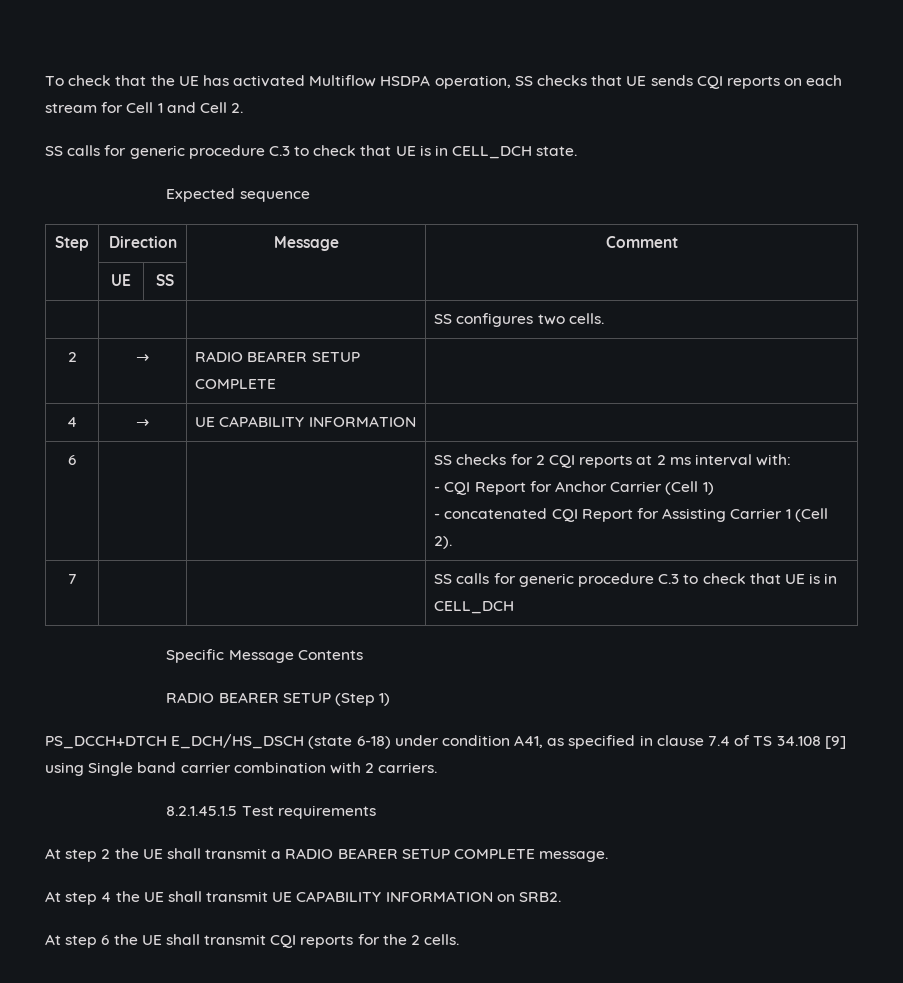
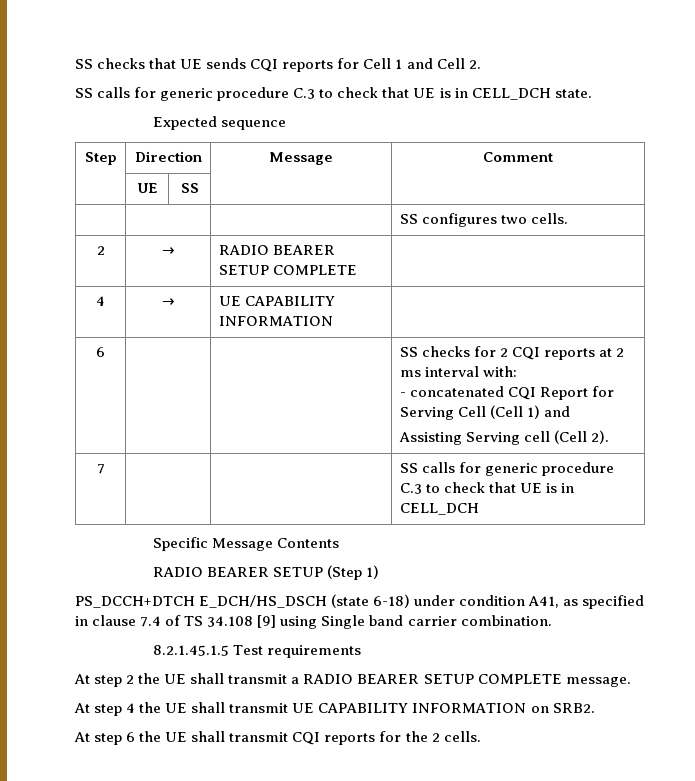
- To check that the UE has activated Multiflow HSDPA operation, SS checks that UE sends CQI reports on each stream for Cell 1 and Cell 2.
+ SS checks that UE sends CQI reports for Cell 1 and Cell 2.
  6 | | | SS checks for 2 CQI reports at 2 ms interval with:
- - CQI Report for Anchor Carrier (Cell 1)
- - concatenated CQI Report for Assisting Carrier 1 (Cell 2).
+ - concatenated CQI Report for Serving Cell (Cell 1) and
+ Assisting Serving cell (Cell 2).
- PS_DCCH+DTCH E_DCH/HS_DSCH (state 6-18) under condition A41, as specified in clause 7.4 of TS 34.108 [9] using Single band carrier combination with 2 carriers.
+ PS_DCCH+DTCH E_DCH/HS_DSCH (state 6-18) under condition A41, as specified in clause 7.4 of TS 34.108 [9] using Single band carrier combination.

